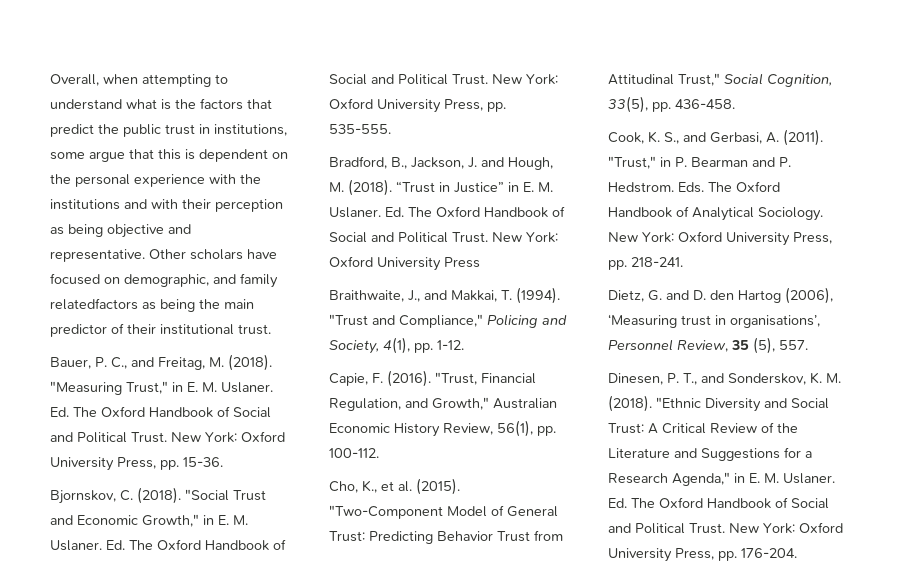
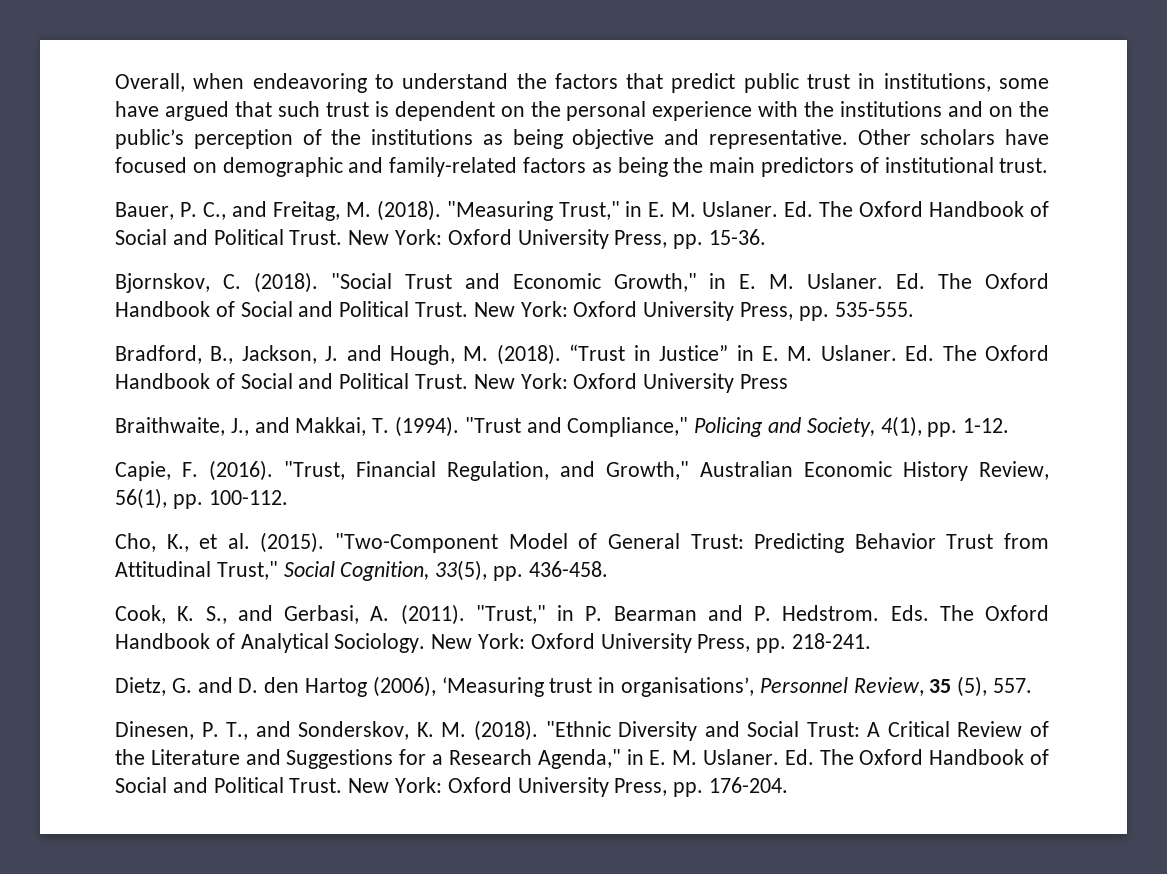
- Overall, when attempting to understand what is the factors that predict the public trust in institutions, some argue that this is dependent on the personal experience with the institutions and with their perception as being objective and representative.
+ Overall, when endeavoring to understand the factors that predict public trust in institutions, some have argued that such trust is dependent on the personal experience with the institutions and on the public’s perception of the institutions as being objective and representative.
- Other scholars have focused on demographic, and family relatedfactors as being the main predictor of their institutional trust.
+ Other scholars have focused on demographic and family-related factors as being the main predictors of institutional trust.

